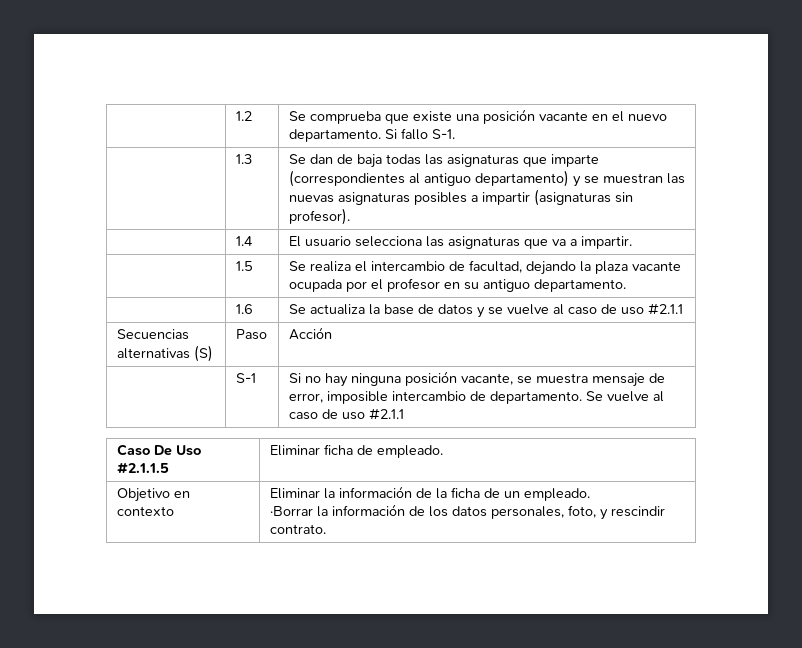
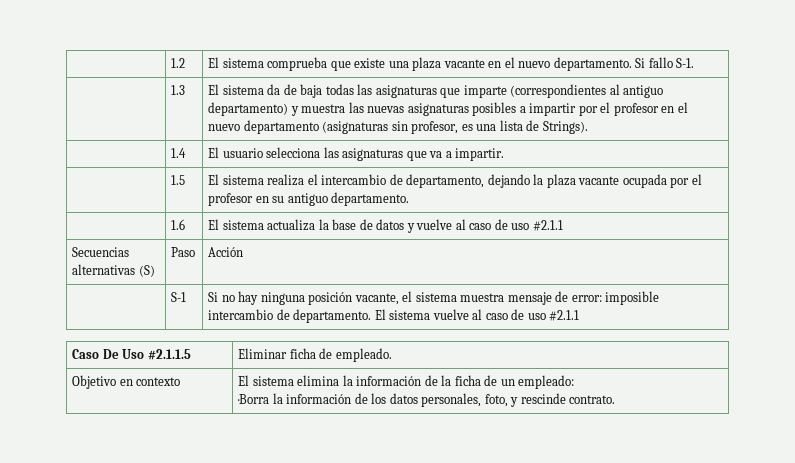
- | 1.2 | Se comprueba que existe una posición vacante en el nuevo departamento. Si fallo S-1.
+ | 1.2 | El sistema comprueba que existe una plaza vacante en el nuevo departamento. Si fallo S-1.
- | 1.3 | Se dan de baja todas las asignaturas que imparte (correspondientes al antiguo departamento) y se muestran las nuevas asignaturas posibles a impartir (asignaturas sin profesor).
+ | 1.3 | El sistema da de baja todas las asignaturas que imparte (correspondientes al antiguo departamento) y muestra las nuevas asignaturas posibles a impartir por el profesor en el nuevo departamento (asignaturas sin profesor, es una lista de Strings).
- | 1.5 | Se realiza el intercambio de facultad, dejando la plaza vacante ocupada por el profesor en su antiguo departamento.
+ | 1.5 | El sistema realiza el intercambio de departamento, dejando la plaza vacante ocupada por el profesor en su antiguo departamento.
- | 1.6 | Se actualiza la base de datos y se vuelve al caso de uso #2.1.1
+ | 1.6 | El sistema actualiza la base de datos y vuelve al caso de uso #2.1.1
- | S-1 | Si no hay ninguna posición vacante, se muestra mensaje de error, imposible intercambio de departamento. Se vuelve al caso de uso #2.1.1
+ | S-1 | Si no hay ninguna posición vacante, el sistema muestra mensaje de error: imposible intercambio de departamento. El sistema vuelve al caso de uso #2.1.1
- Objetivo en contexto | Eliminar la información de la ficha de un empleado.
- ·Borrar la información de los datos personales, foto, y rescindir contrato.
+ Objetivo en contexto | El sistema elimina la información de la ficha de un empleado:
+ ·Borra la información de los datos personales, foto, y rescinde contrato.

